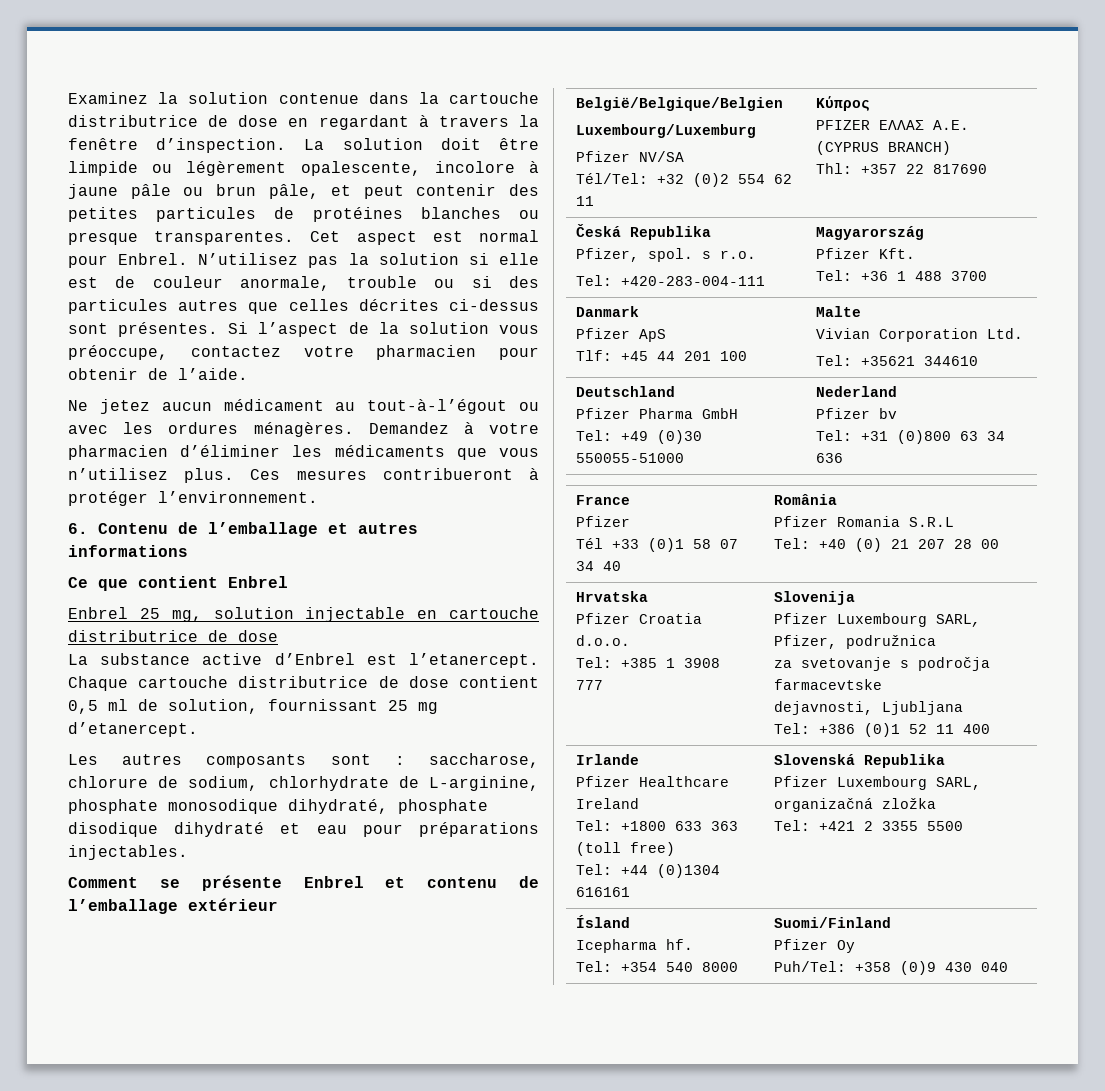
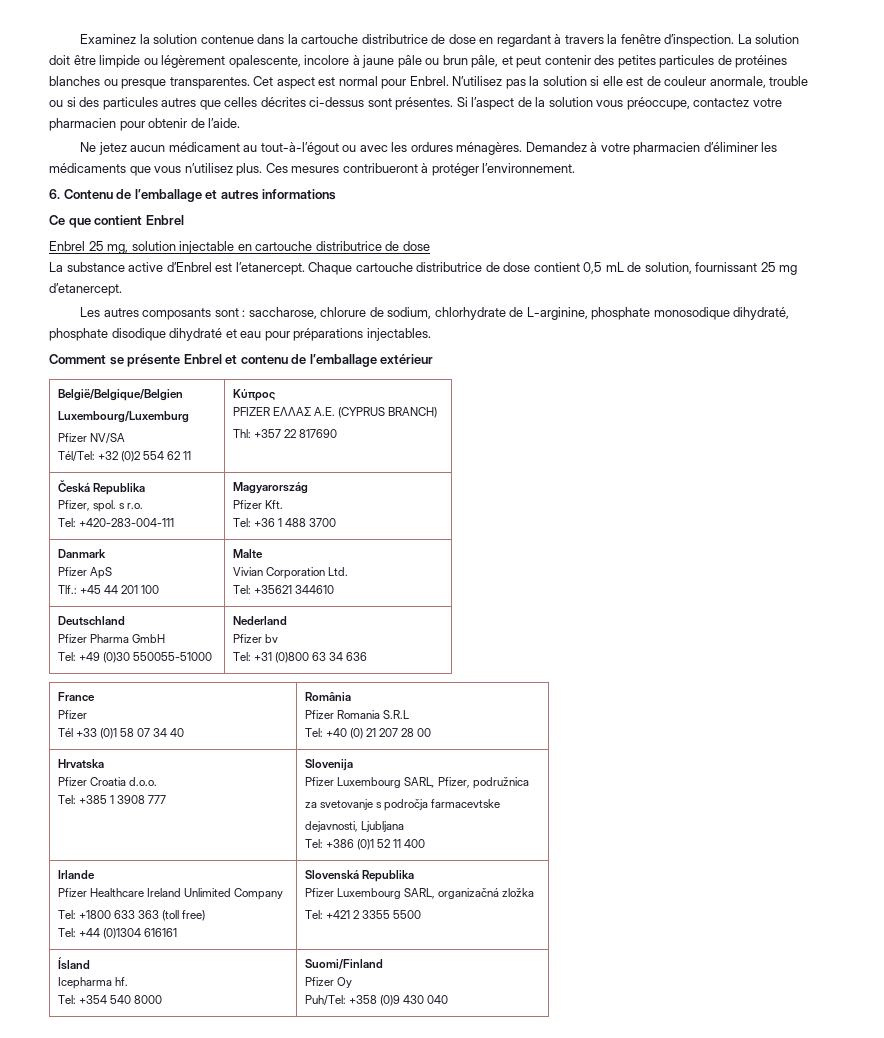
- Chaque cartouche distributrice de dose contient 0,5 ml de solution, fournissant 25 mg d’etanercept.
+ Chaque cartouche distributrice de dose contient 0,5 mL de solution, fournissant 25 mg d’etanercept.
  Danmark
  Pfizer ApS
- Tlf: +45 44 201 100 | Malte
+ Tlf.: +45 44 201 100 | Malte
  Irlande
- Pfizer Healthcare Ireland
+ Pfizer Healthcare Ireland Unlimited Company

